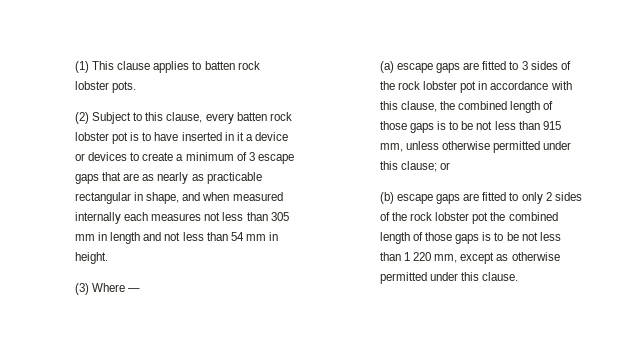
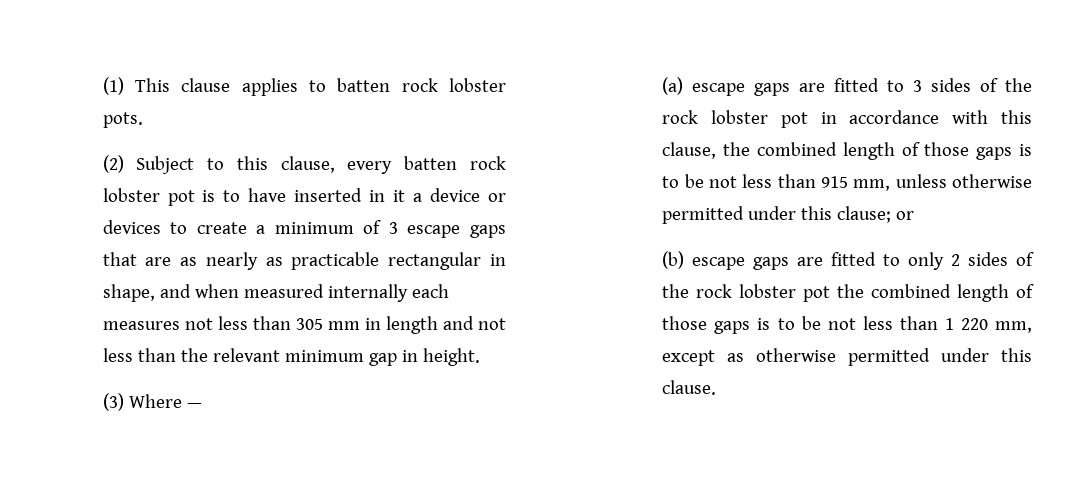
- (2) Subject to this clause, every batten rock lobster pot is to have inserted in it a device or devices to create a minimum of 3 escape gaps that are as nearly as practicable rectangular in shape, and when measured internally each measures not less than 305 mm in length and not less than 54 mm in height.
+ (2) Subject to this clause, every batten rock lobster pot is to have inserted in it a device or devices to create a minimum of 3 escape gaps that are as nearly as practicable rectangular in shape, and when measured internally each measures not less than 305 mm in length and not less than the relevant minimum gap in height.

